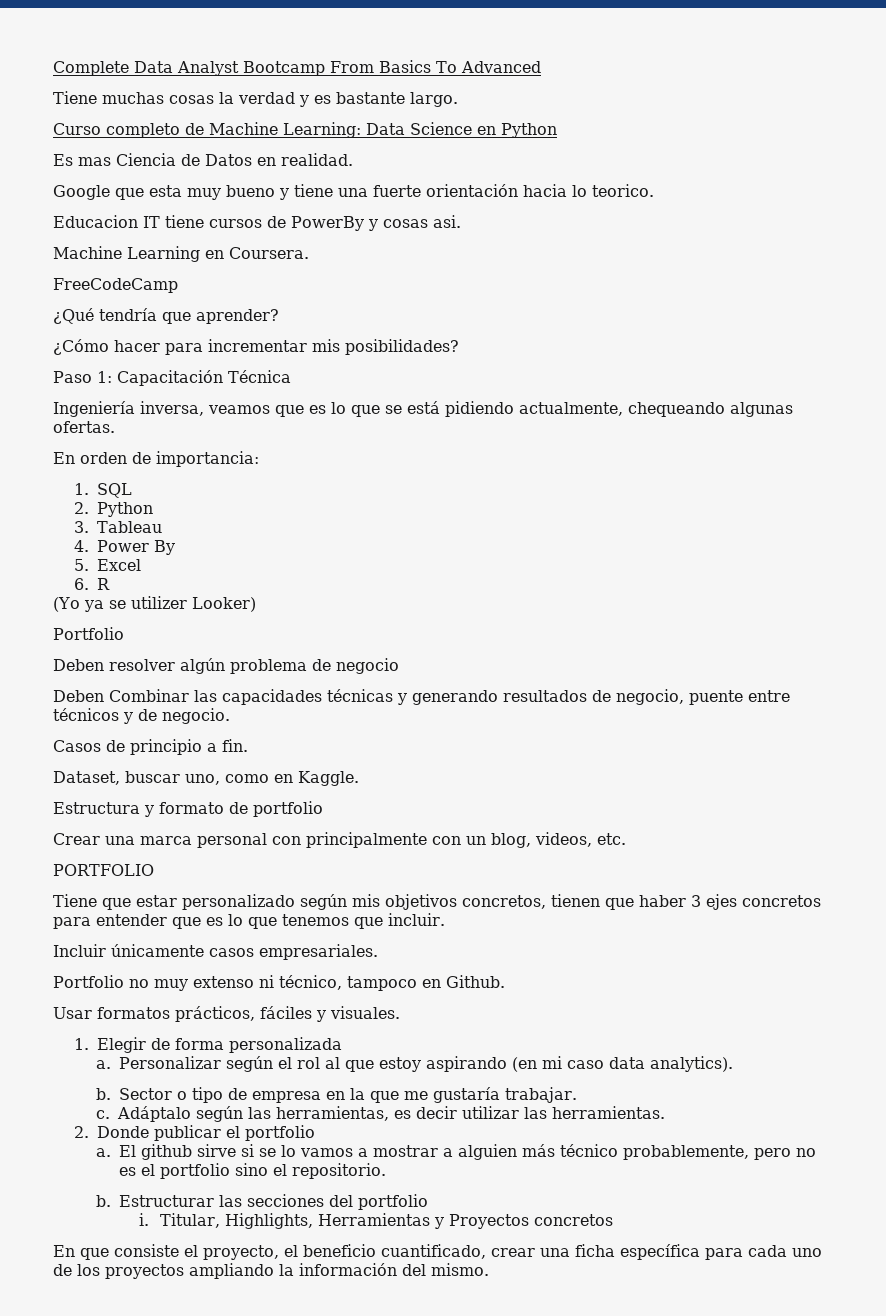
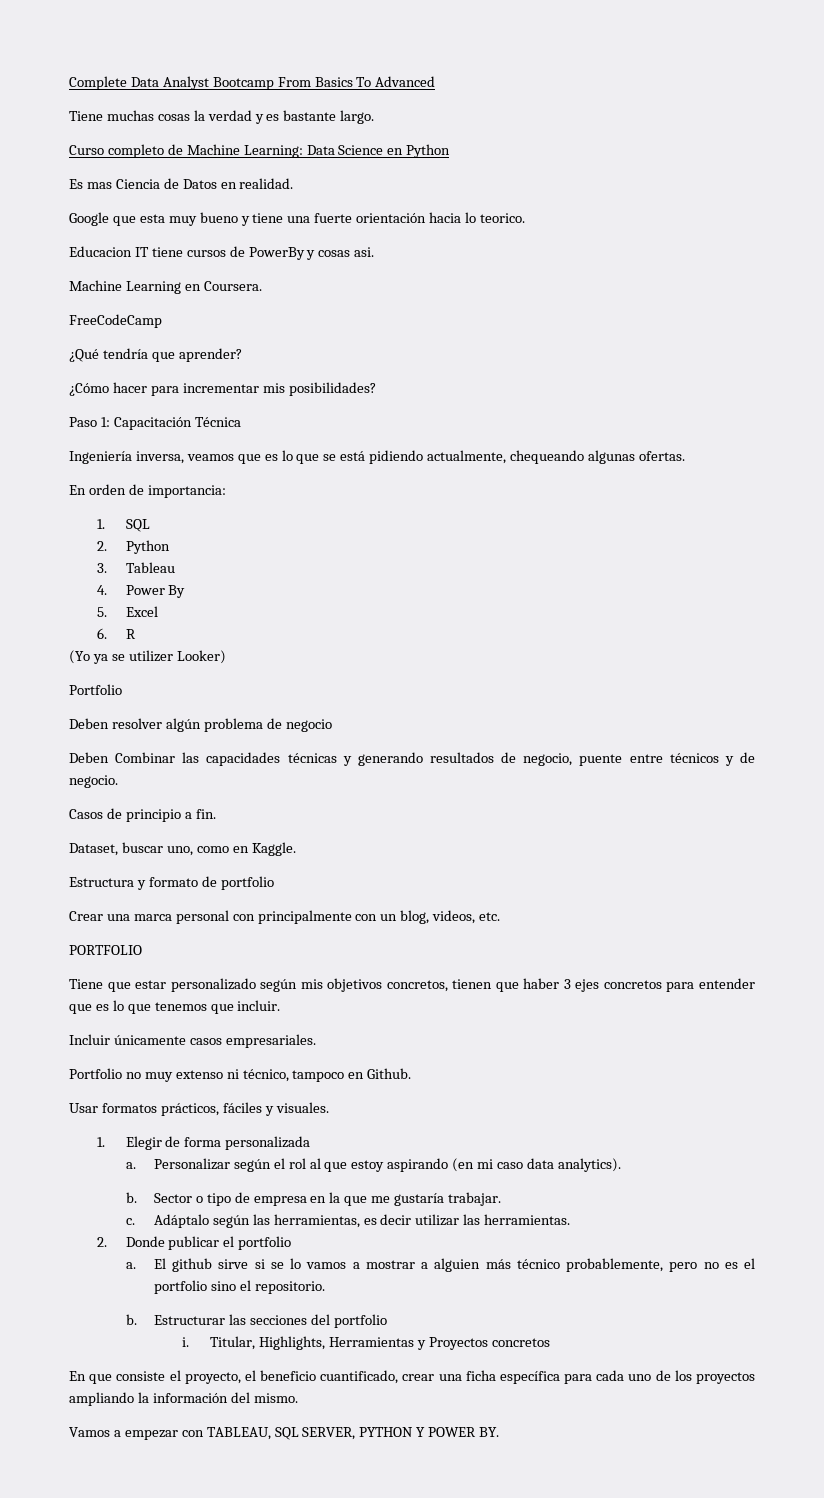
+ Vamos a empezar con TABLEAU, SQL SERVER, PYTHON Y POWER BY.

